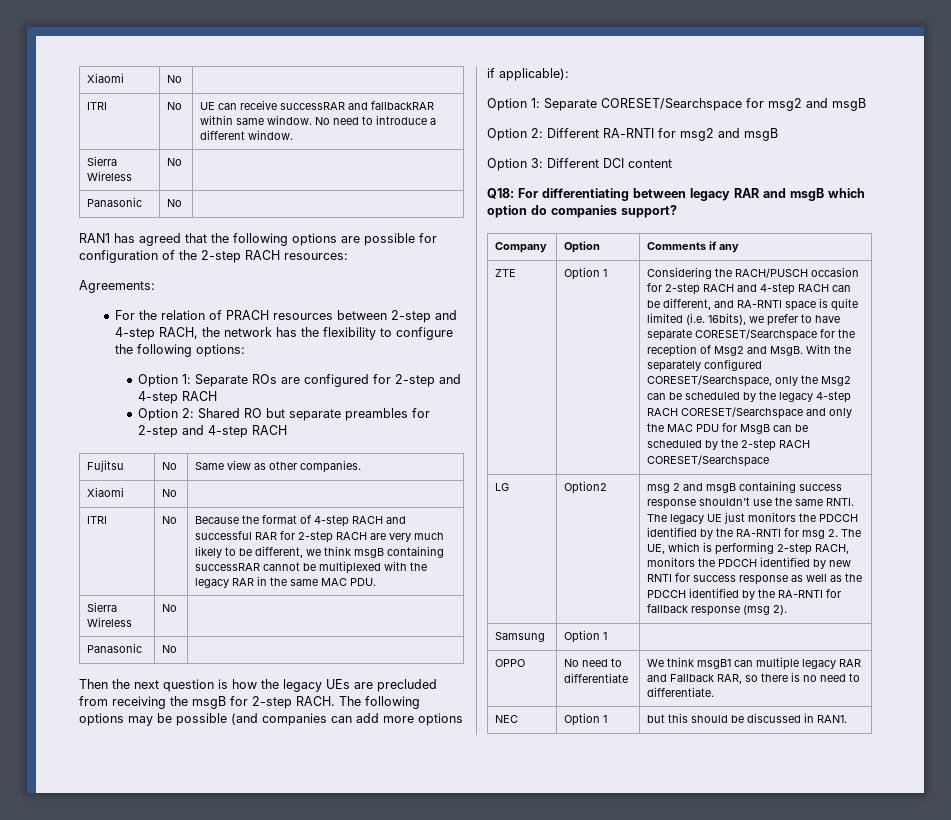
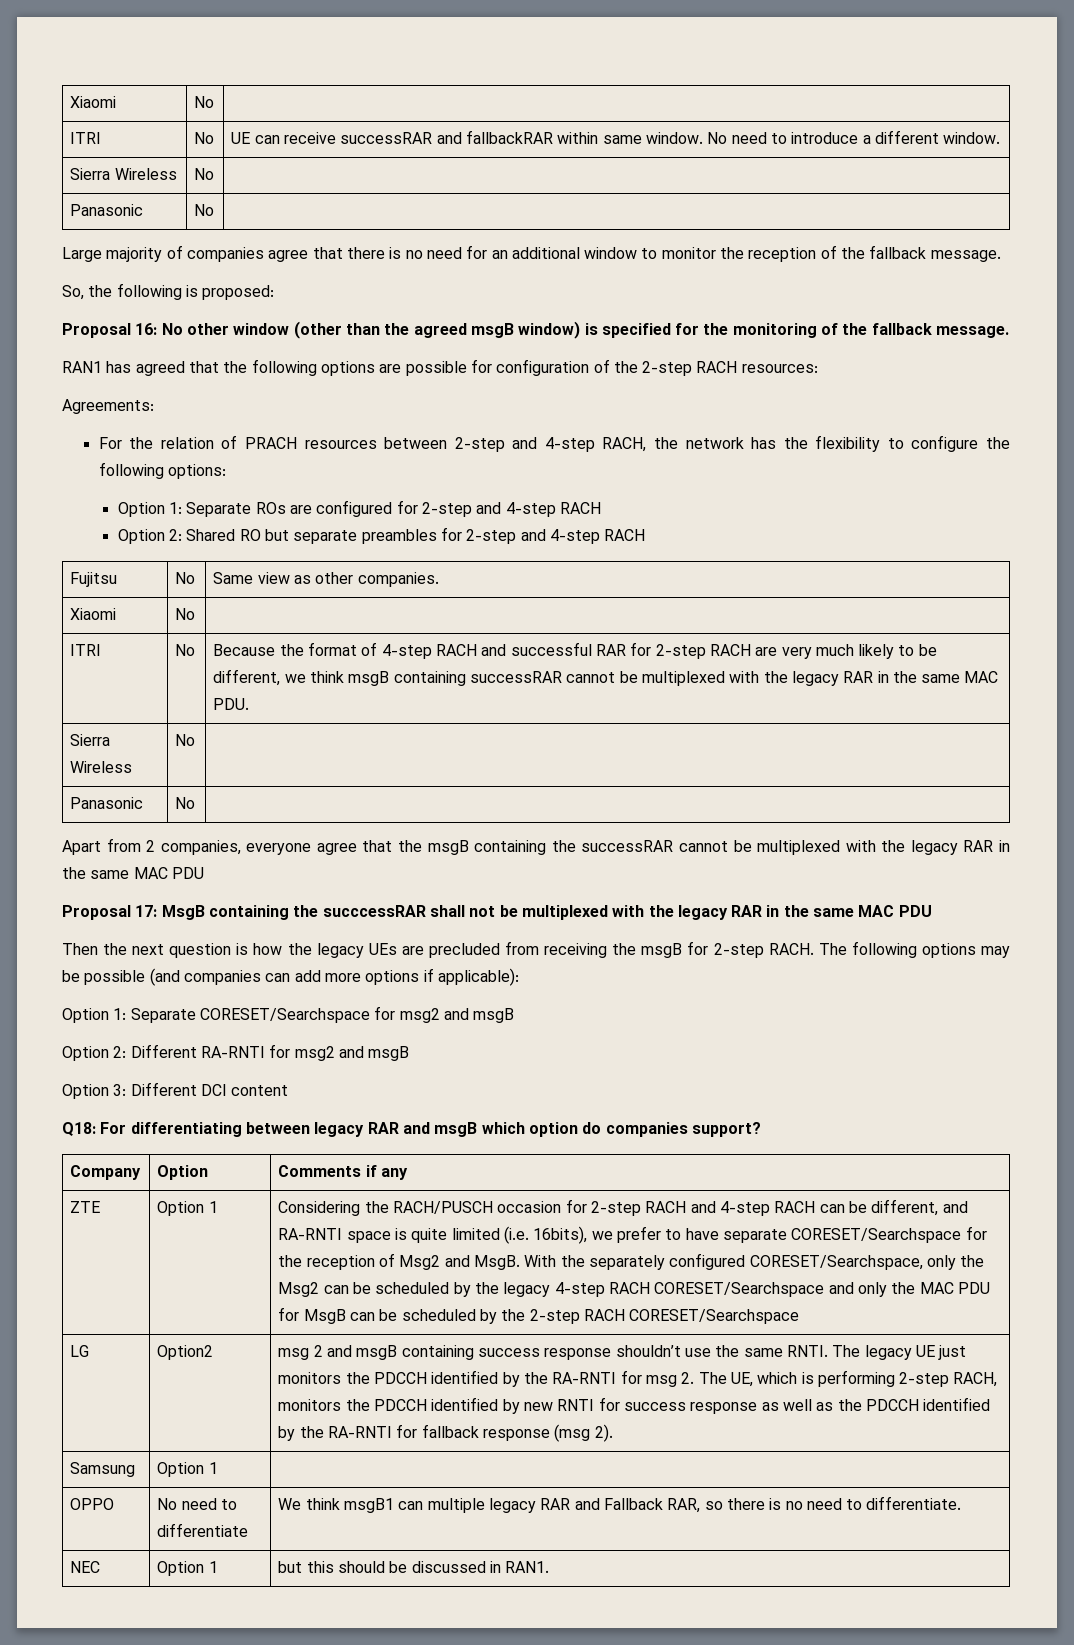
+ Large majority of companies agree that there is no need for an additional window to monitor the reception of the fallback message.
+ So, the following is proposed:
+ Proposal 16: No other window (other than the agreed msgB window) is specified for the monitoring of the fallback message.
+ Apart from 2 companies, everyone agree that the msgB containing the successRAR cannot be multiplexed with the legacy RAR in the same MAC PDU
+ Proposal 17: MsgB containing the succcessRAR shall not be multiplexed with the legacy RAR in the same MAC PDU

